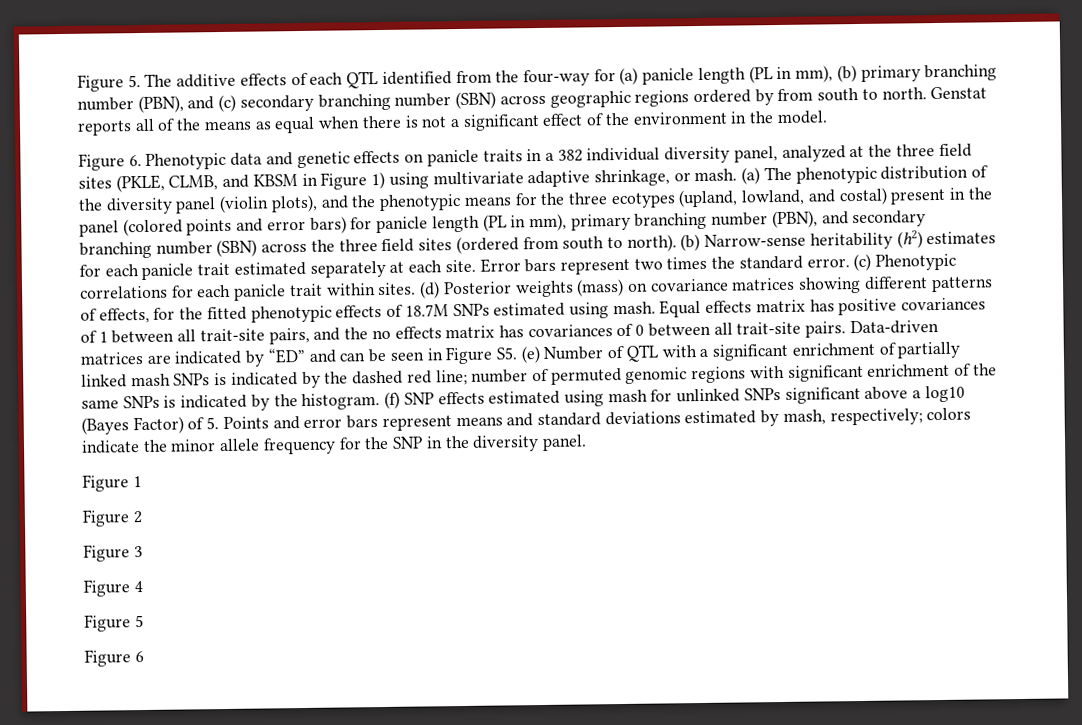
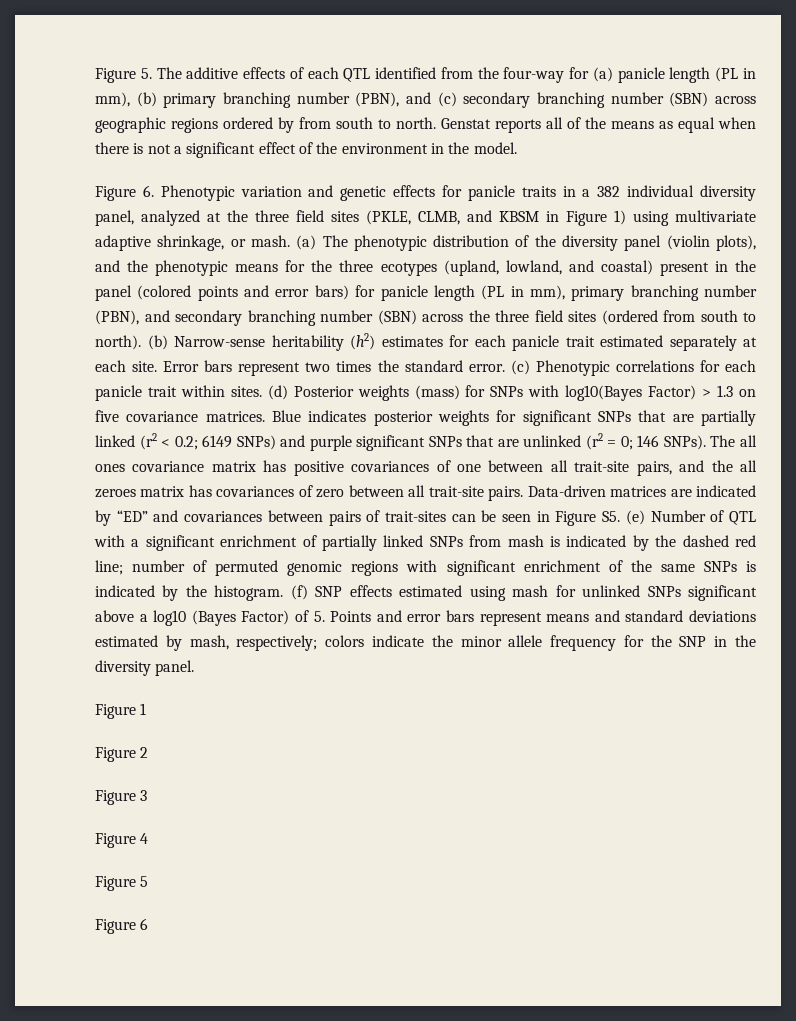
- Figure 6. Phenotypic data and genetic effects on panicle traits in a 382 individual diversity panel, analyzed at the three field sites (PKLE, CLMB, and KBSM in Figure 1) using multivariate adaptive shrinkage, or mash.
+ Figure 6. Phenotypic variation and genetic effects for panicle traits in a 382 individual diversity panel, analyzed at the three field sites (PKLE, CLMB, and KBSM in Figure 1) using multivariate adaptive shrinkage, or mash.
- (a) The phenotypic distribution of the diversity panel (violin plots), and the phenotypic means for the three ecotypes (upland, lowland, and costal) present in the panel (colored points and error bars) for panicle length (PL in mm), primary branching number (PBN), and secondary branching number (SBN) across the three field sites (ordered from south to north).
+ (a) The phenotypic distribution of the diversity panel (violin plots), and the phenotypic means for the three ecotypes (upland, lowland, and coastal) present in the panel (colored points and error bars) for panicle length (PL in mm), primary branching number (PBN), and secondary branching number (SBN) across the three field sites (ordered from south to north).
- (d) Posterior weights (mass) on covariance matrices showing different patterns of effects, for the fitted phenotypic effects of 18.7M SNPs estimated using mash. Equal effects matrix has positive covariances of 1 between all trait-site pairs, and the no effects matrix has covariances of 0 between all trait-site pairs.
+ (d) Posterior weights (mass) for SNPs with log10(Bayes Factor) > 1.3 on five covariance matrices. Blue indicates posterior weights for significant SNPs that are partially linked (r2 < 0.2; 6149 SNPs) and purple significant SNPs that are unlinked (r2 = 0; 146 SNPs). The all ones covariance matrix has positive covariances of one between all trait-site pairs, and the all zeroes matrix has covariances of zero between all trait-site pairs.
- Data-driven matrices are indicated by “ED” and can be seen in Figure S5. (e) Number of QTL with a significant enrichment of partially linked mash SNPs is indicated by the dashed red line; number of permuted genomic regions with significant enrichment of the same SNPs is indicated by the histogram.
+ Data-driven matrices are indicated by “ED” and covariances between pairs of trait-sites can be seen in Figure S5. (e) Number of QTL with a significant enrichment of partially linked SNPs from mash is indicated by the dashed red line; number of permuted genomic regions with significant enrichment of the same SNPs is indicated by the histogram.

